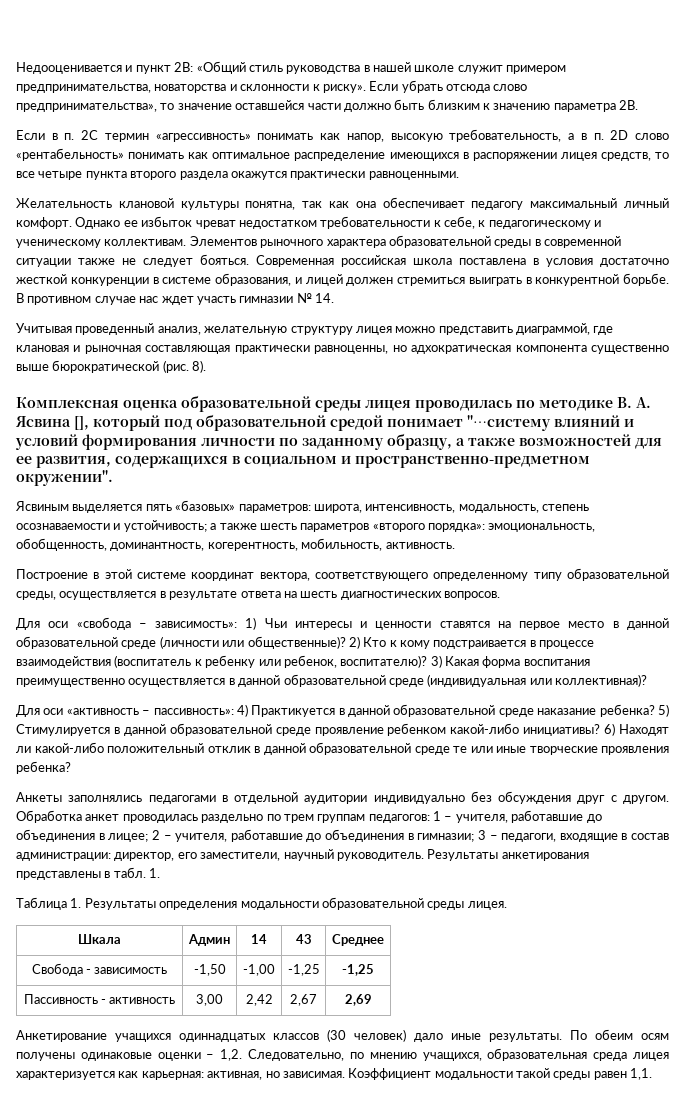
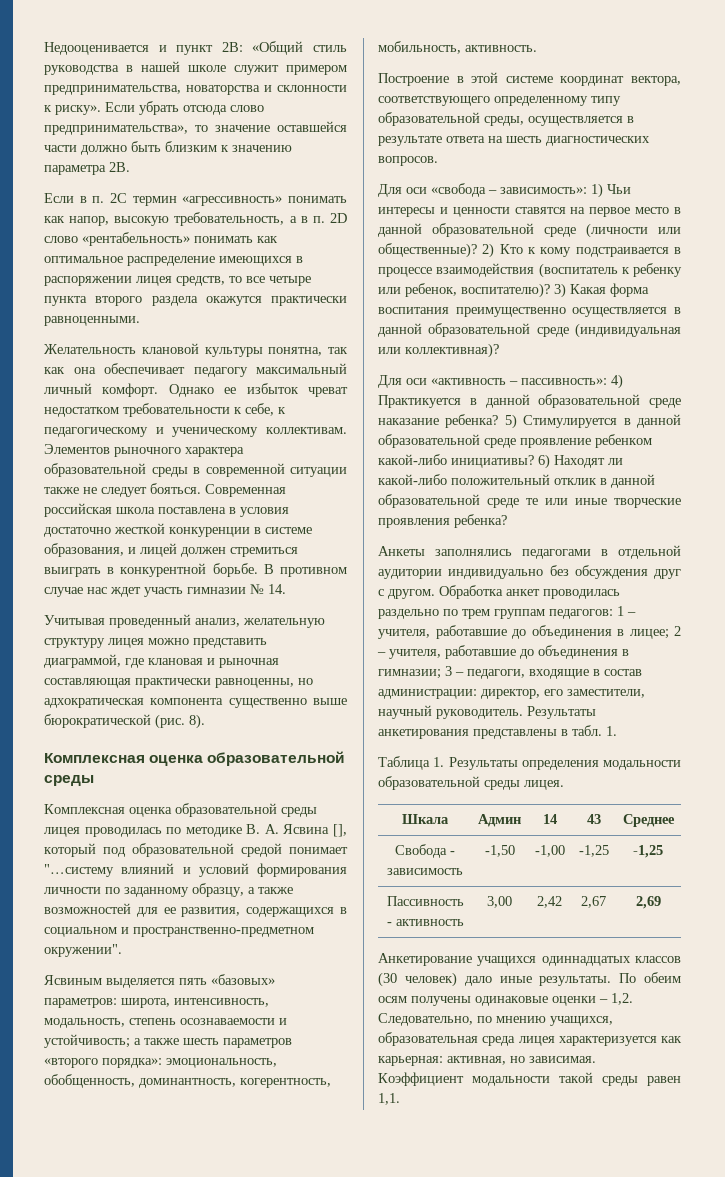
  8).
+ Комплексная оценка образовательной среды

